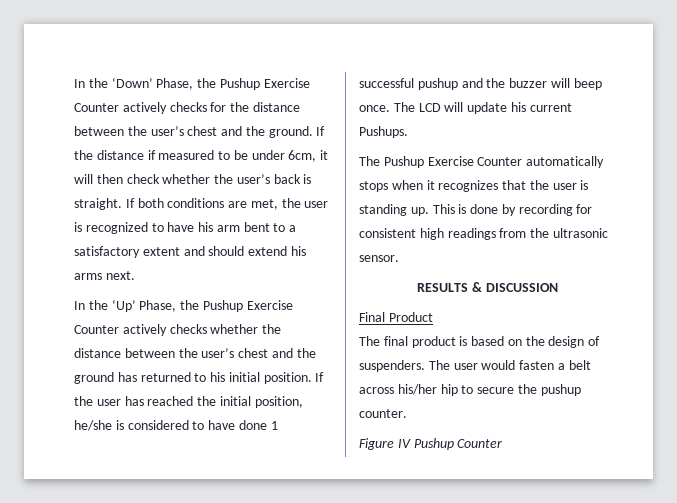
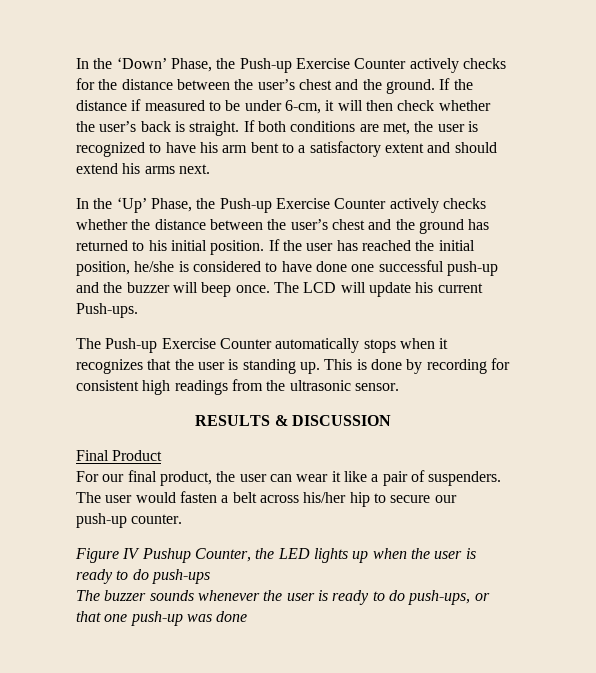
- In the ‘Down’ Phase, the Pushup Exercise Counter actively checks for the distance between the user’s chest and the ground.
+ In the ‘Down’ Phase, the Push-up Exercise Counter actively checks for the distance between the user’s chest and the ground.
- If the distance if measured to be under 6cm, it will then check whether the user’s back is straight.
+ If the distance if measured to be under 6-cm, it will then check whether the user’s back is straight.
- In the ‘Up’ Phase, the Pushup Exercise Counter actively checks whether the distance between the user’s chest and the ground has returned to his initial position.
+ In the ‘Up’ Phase, the Push-up Exercise Counter actively checks whether the distance between the user’s chest and the ground has returned to his initial position.
- If the user has reached the initial position, he/she is considered to have done 1 successful pushup and the buzzer will beep once.
+ If the user has reached the initial position, he/she is considered to have done one successful push-up and the buzzer will beep once.
- The LCD will update his current Pushups.
- The Pushup Exercise Counter automatically stops when it recognizes that the user is standing up.
+ The LCD will update his current Push-ups.
+ The Push-up Exercise Counter automatically stops when it recognizes that the user is standing up.
- The final product is based on the design of suspenders.
+ For our final product, the user can wear it like a pair of suspenders.
- The user would fasten a belt across his/her hip to secure the pushup counter.
+ The user would fasten a belt across his/her hip to secure our push-up counter.
- Figure IV Pushup Counter
+ Figure IV Pushup Counter, the LED lights up when the user is ready to do push-ups
+ The buzzer sounds whenever the user is ready to do push-ups, or that one push-up was done

